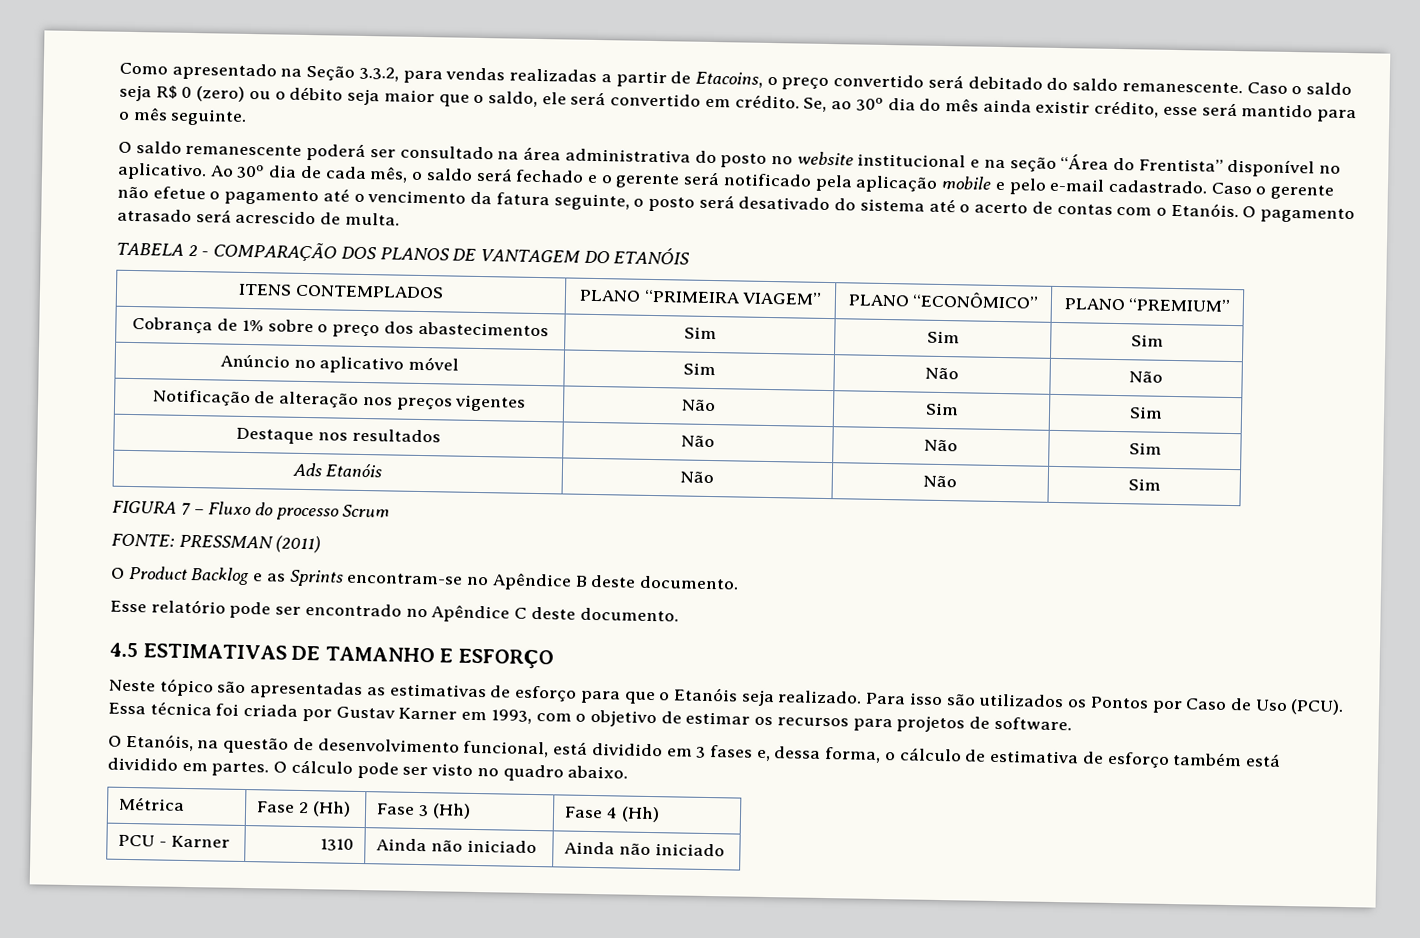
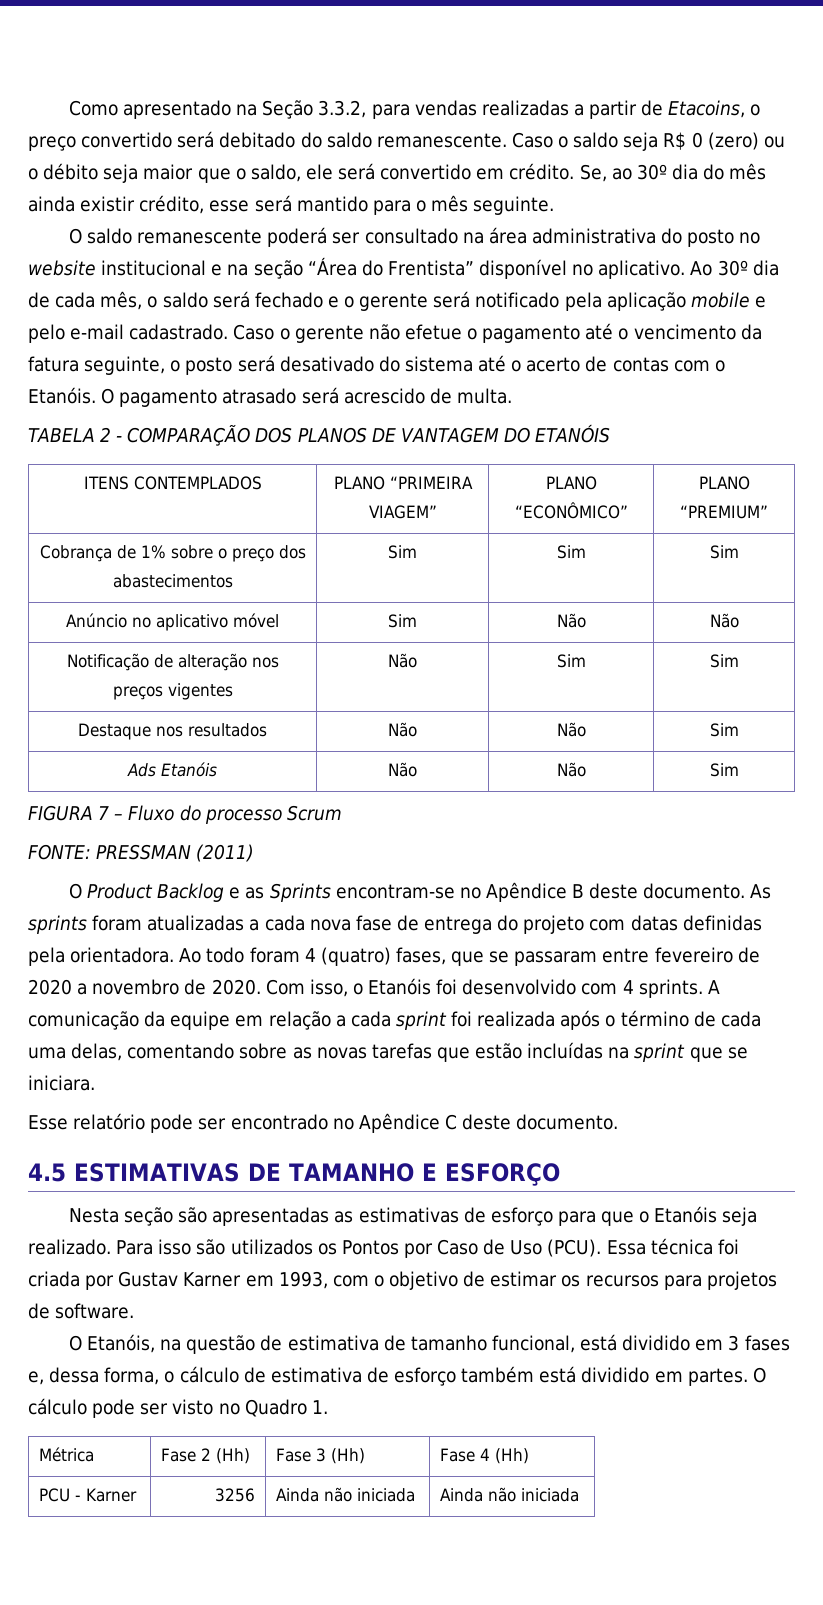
+ As sprints foram atualizadas a cada nova fase de entrega do projeto com datas definidas pela orientadora. Ao todo foram 4 (quatro) fases, que se passaram entre fevereiro de 2020 a novembro de 2020. Com isso, o Etanóis foi desenvolvido com 4 sprints. A comunicação da equipe em relação a cada sprint foi realizada após o término de cada uma delas, comentando sobre as novas tarefas que estão incluídas na sprint que se iniciara.
- Neste tópico são apresentadas as estimativas de esforço para que o Etanóis seja realizado.
+ Nesta seção são apresentadas as estimativas de esforço para que o Etanóis seja realizado.
- O Etanóis, na questão de desenvolvimento funcional, está dividido em 3 fases e, dessa forma, o cálculo de estimativa de esforço também está dividido em partes.
+ O Etanóis, na questão de estimativa de tamanho funcional, está dividido em 3 fases e, dessa forma, o cálculo de estimativa de esforço também está dividido em partes.
- O cálculo pode ser visto no quadro abaixo.
+ O cálculo pode ser visto no Quadro 1.
- PCU - Karner | 1310 | Ainda não iniciado | Ainda não iniciado
+ PCU - Karner | 3256 | Ainda não iniciada | Ainda não iniciada

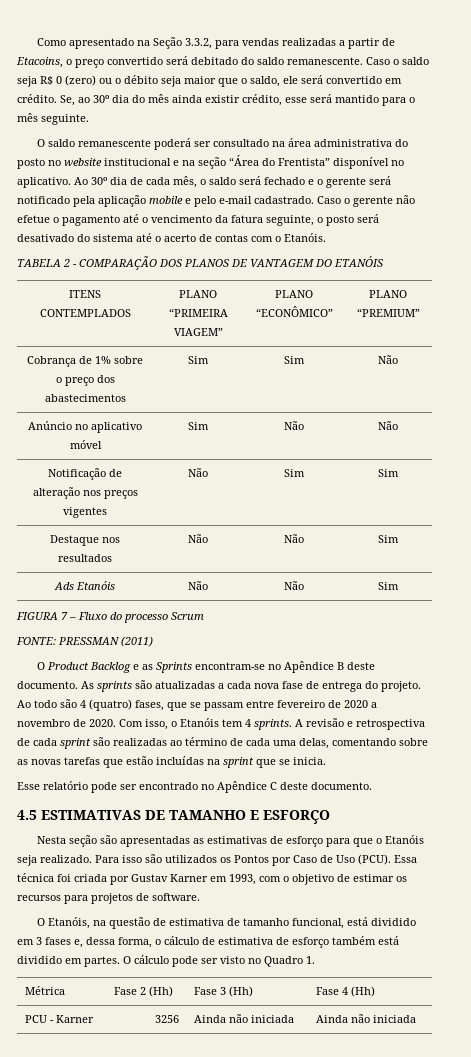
- O pagamento atrasado será acrescido de multa.
- Cobrança de 1% sobre o preço dos abastecimentos | Sim | Sim | Sim
+ Cobrança de 1% sobre o preço dos abastecimentos | Sim | Sim | Não
- As sprints foram atualizadas a cada nova fase de entrega do projeto com datas definidas pela orientadora.
+ As sprints são atualizadas a cada nova fase de entrega do projeto.
- Ao todo foram 4 (quatro) fases, que se passaram entre fevereiro de 2020 a novembro de 2020.
+ Ao todo são 4 (quatro) fases, que se passam entre fevereiro de 2020 a novembro de 2020.
- Com isso, o Etanóis foi desenvolvido com 4 sprints. A comunicação da equipe em relação a cada sprint foi realizada após o término de cada uma delas, comentando sobre as novas tarefas que estão incluídas na sprint que se iniciara.
+ Com isso, o Etanóis tem 4 sprints. A revisão e retrospectiva de cada sprint são realizadas ao término de cada uma delas, comentando sobre as novas tarefas que estão incluídas na sprint que se inicia.

